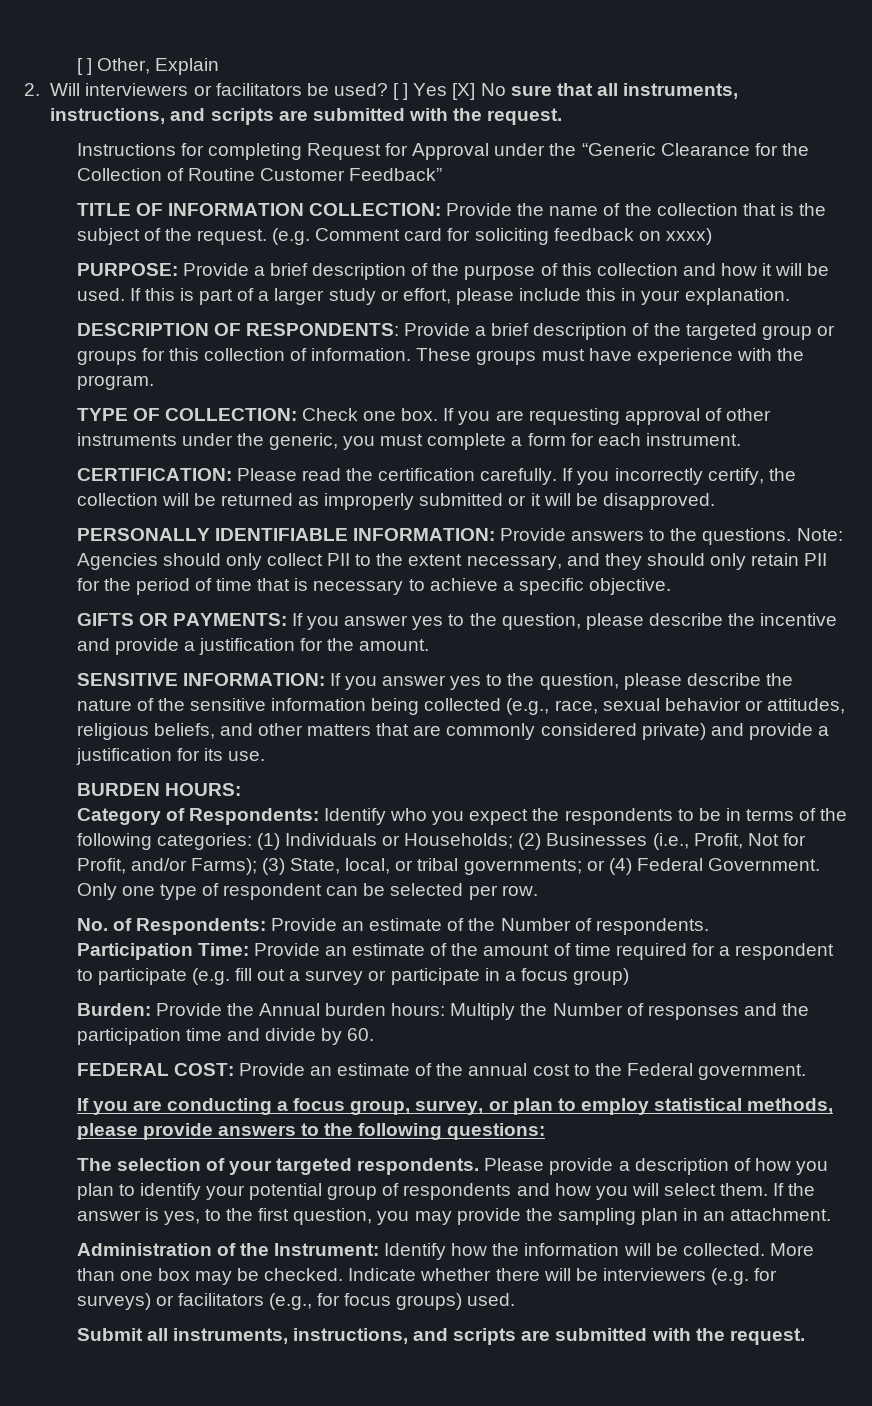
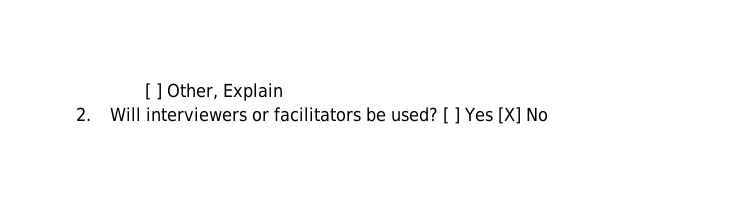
- [ ] Yes [X] No sure that all instruments, instructions, and scripts are submitted with the request.
- Instructions for completing Request for Approval under the “Generic Clearance for the Collection of Routine Customer Feedback”
- TITLE OF INFORMATION COLLECTION: Provide the name of the collection that is the subject of the request. (e.g. Comment card for soliciting feedback on xxxx)
- PURPOSE: Provide a brief description of the purpose of this collection and how it will be used. If this is part of a larger study or effort, please include this in your explanation.
- DESCRIPTION OF RESPONDENTS: Provide a brief description of the targeted group or groups for this collection of information. These groups must have experience with the program.
- TYPE OF COLLECTION: Check one box. If you are requesting approval of other instruments under the generic, you must complete a form for each instrument.
- CERTIFICATION: Please read the certification carefully. If you incorrectly certify, the collection will be returned as improperly submitted or it will be disapproved.
- PERSONALLY IDENTIFIABLE INFORMATION: Provide answers to the questions. Note: Agencies should only collect PII to the extent necessary, and they should only retain PII for the period of time that is necessary to achieve a specific objective.
- GIFTS OR PAYMENTS: If you answer yes to the question, please describe the incentive and provide a justification for the amount.
- SENSITIVE INFORMATION: If you answer yes to the question, please describe the nature of the sensitive information being collected (e.g., race, sexual behavior or attitudes, religious beliefs, and other matters that are commonly considered private) and provide a justification for its use.
- BURDEN HOURS:
- Category of Respondents: Identify who you expect the respondents to be in terms of the following categories: (1) Individuals or Households; (2) Businesses (i.e., Profit, Not for Profit, and/or Farms); (3) State, local, or tribal governments; or (4) Federal Government. Only one type of respondent can be selected per row.
- No. of Respondents: Provide an estimate of the Number of respondents.
- Participation Time: Provide an estimate of the amount of time required for a respondent to participate (e.g. fill out a survey or participate in a focus group)
- Burden: Provide the Annual burden hours: Multiply the Number of responses and the participation time and divide by 60.
- FEDERAL COST: Provide an estimate of the annual cost to the Federal government.
- If you are conducting a focus group, survey, or plan to employ statistical methods, please provide answers to the following questions:
- The selection of your targeted respondents. Please provide a description of how you plan to identify your potential group of respondents and how you will select them. If the answer is yes, to the first question, you may provide the sampling plan in an attachment.
- Administration of the Instrument: Identify how the information will be collected. More than one box may be checked. Indicate whether there will be interviewers (e.g. for surveys) or facilitators (e.g., for focus groups) used.
- Submit all instruments, instructions, and scripts are submitted with the request.
+ [ ] Yes [X] No

